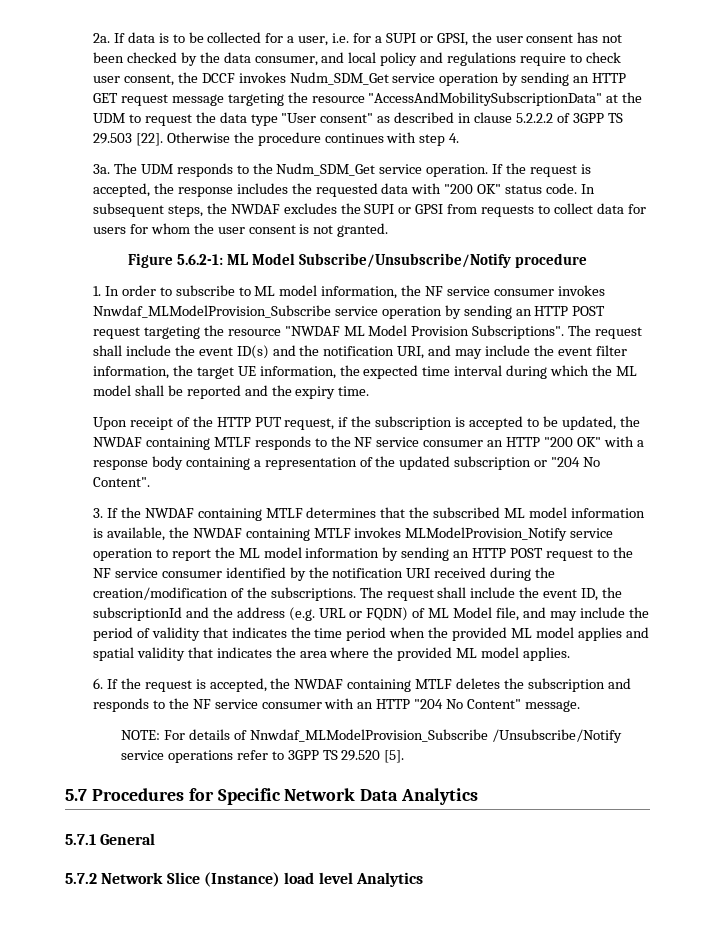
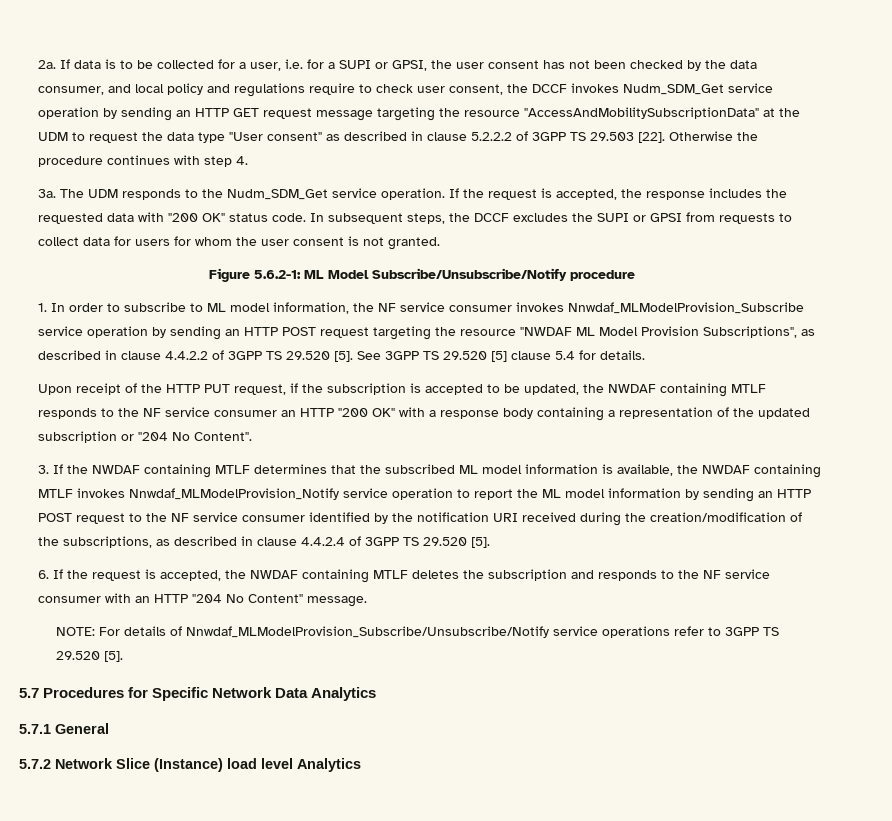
- In subsequent steps, the NWDAF excludes the SUPI or GPSI from requests to collect data for users for whom the user consent is not granted.
+ In subsequent steps, the DCCF excludes the SUPI or GPSI from requests to collect data for users for whom the user consent is not granted.
- 1. In order to subscribe to ML model information, the NF service consumer invokes Nnwdaf_MLModelProvision_Subscribe service operation by sending an HTTP POST request targeting the resource "NWDAF ML Model Provision Subscriptions". The request shall include the event ID(s) and the notification URI, and may include the event filter information, the target UE information, the expected time interval during which the ML model shall be reported and the expiry time.
+ 1. In order to subscribe to ML model information, the NF service consumer invokes Nnwdaf_MLModelProvision_Subscribe service operation by sending an HTTP POST request targeting the resource "NWDAF ML Model Provision Subscriptions", as described in clause 4.4.2.2 of 3GPP TS 29.520 [5]. See 3GPP TS 29.520 [5] clause 5.4 for details.
- 3. If the NWDAF containing MTLF determines that the subscribed ML model information is available, the NWDAF containing MTLF invokes MLModelProvision_Notify service operation to report the ML model information by sending an HTTP POST request to the NF service consumer identified by the notification URI received during the creation/modification of the subscriptions. The request shall include the event ID, the subscriptionId and the address (e.g. URL or FQDN) of ML Model file, and may include the period of validity that indicates the time period when the provided ML model applies and spatial validity that indicates the area where the provided ML model applies.
+ 3. If the NWDAF containing MTLF determines that the subscribed ML model information is available, the NWDAF containing MTLF invokes Nnwdaf_MLModelProvision_Notify service operation to report the ML model information by sending an HTTP POST request to the NF service consumer identified by the notification URI received during the creation/modification of the subscriptions, as described in clause 4.4.2.4 of 3GPP TS 29.520 [5].
- NOTE: For details of Nnwdaf_MLModelProvision_Subscribe /Unsubscribe/Notify service operations refer to 3GPP TS 29.520 [5].
+ NOTE: For details of Nnwdaf_MLModelProvision_Subscribe/Unsubscribe/Notify service operations refer to 3GPP TS 29.520 [5].

